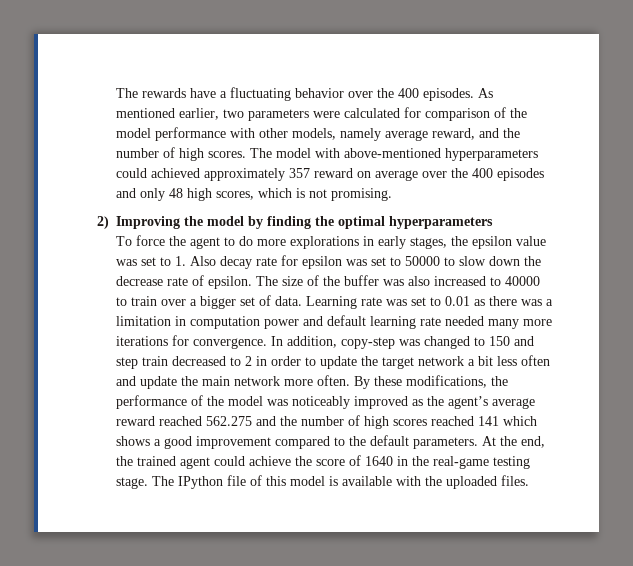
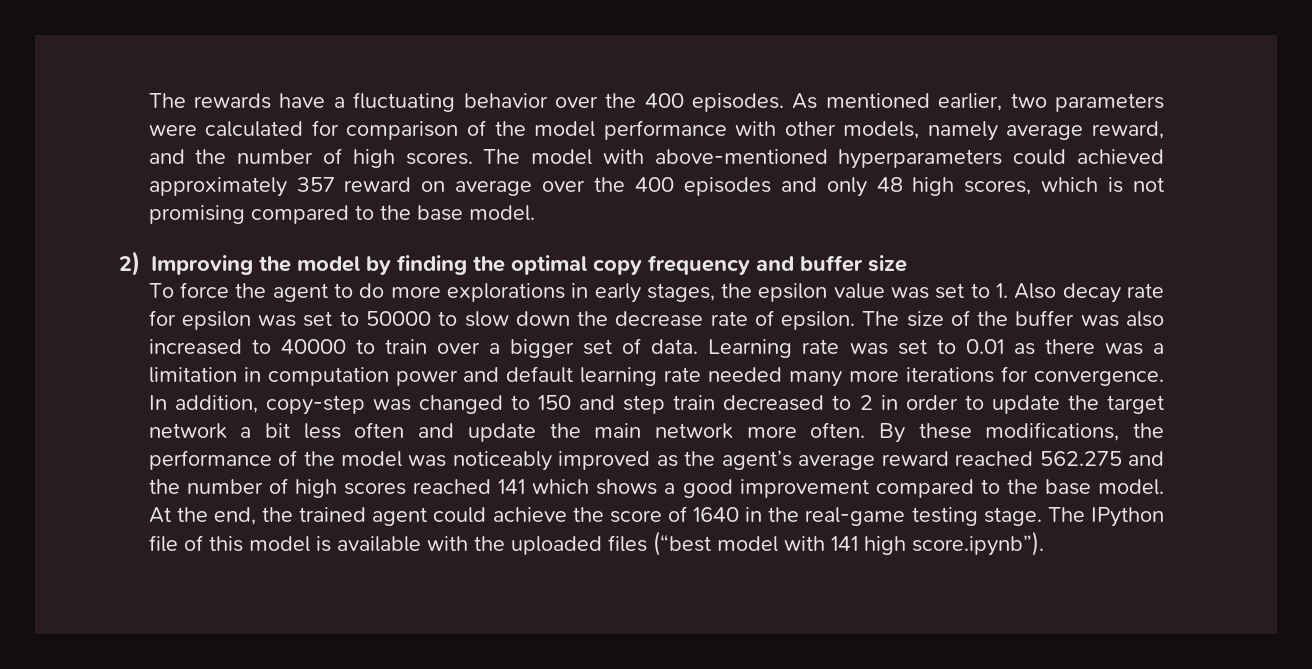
- The model with above-mentioned hyperparameters could achieved approximately 357 reward on average over the 400 episodes and only 48 high scores, which is not promising.
+ The model with above-mentioned hyperparameters could achieved approximately 357 reward on average over the 400 episodes and only 48 high scores, which is not promising compared to the base model.
- 2) Improving the model by finding the optimal hyperparameters
+ 2) Improving the model by finding the optimal copy frequency and buffer size
- By these modifications, the performance of the model was noticeably improved as the agent’s average reward reached 562.275 and the number of high scores reached 141 which shows a good improvement compared to the default parameters.
+ By these modifications, the performance of the model was noticeably improved as the agent’s average reward reached 562.275 and the number of high scores reached 141 which shows a good improvement compared to the base model.
- The IPython file of this model is available with the uploaded files.
+ The IPython file of this model is available with the uploaded files (“best model with 141 high score.ipynb”).

